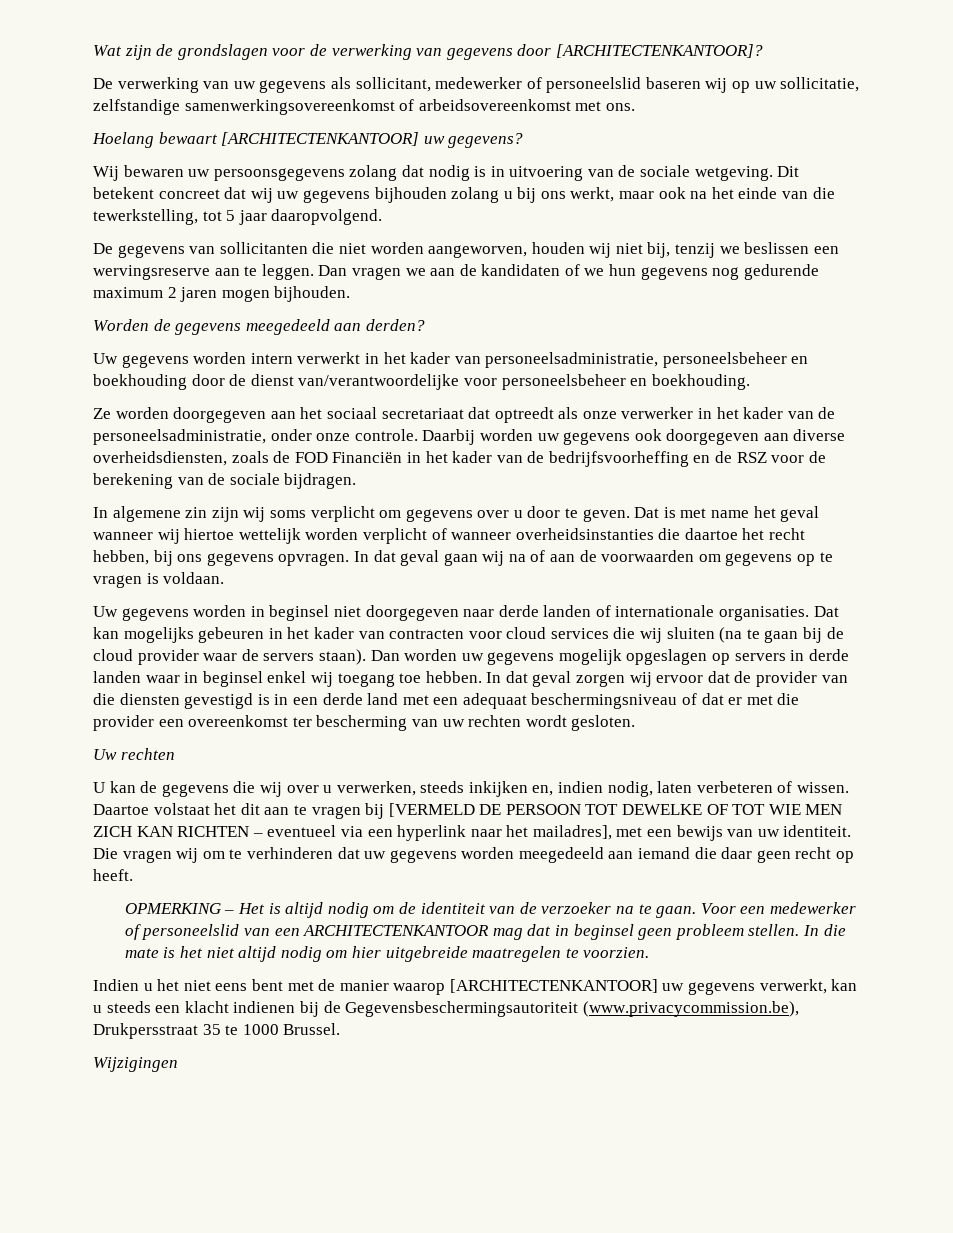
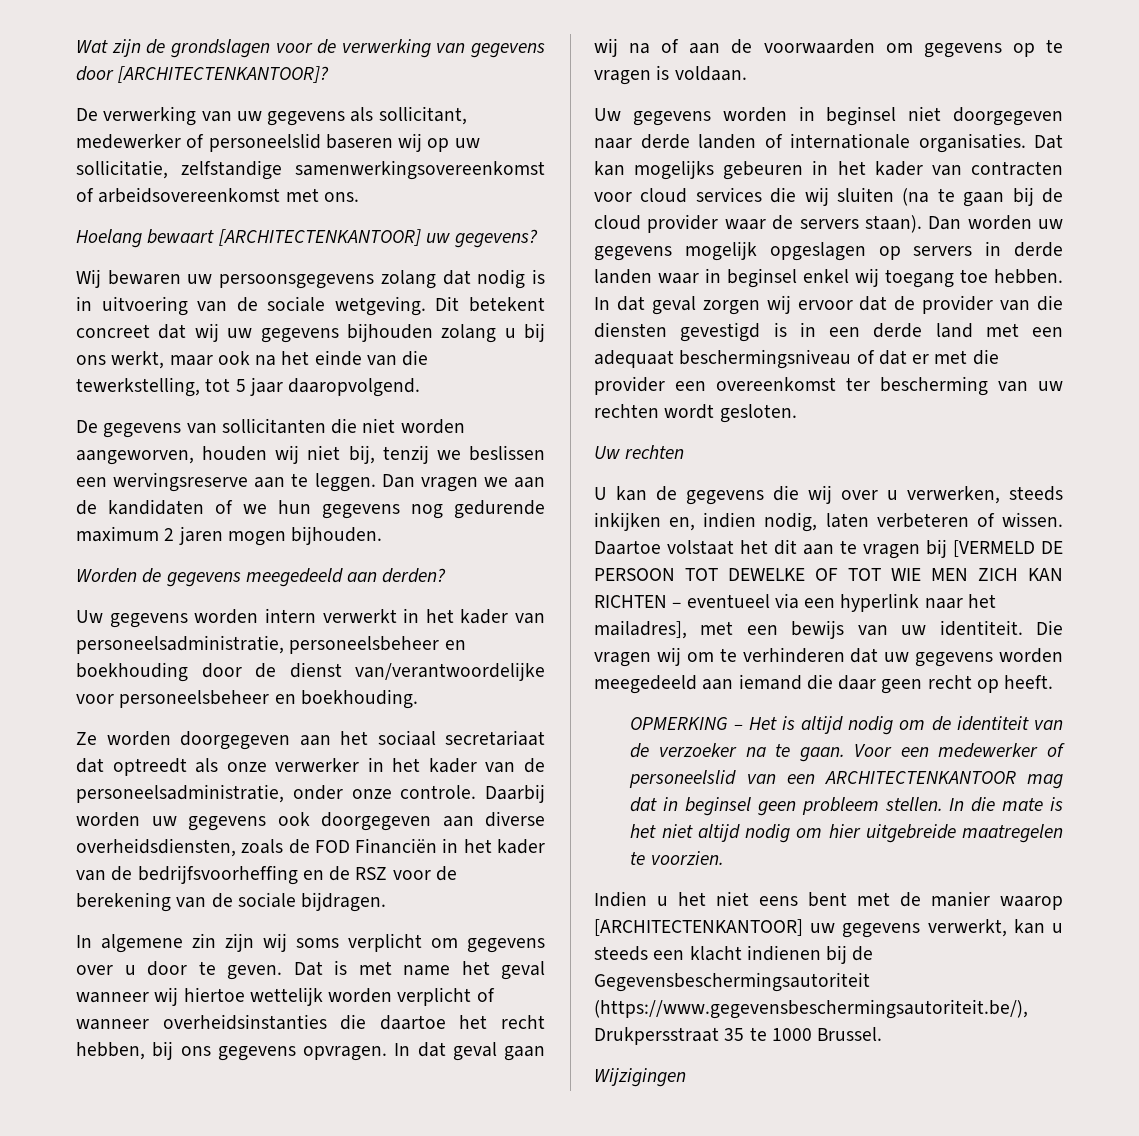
- Indien u het niet eens bent met de manier waarop [ARCHITECTENKANTOOR] uw gegevens verwerkt, kan u steeds een klacht indienen bij de Gegevensbeschermingsautoriteit (www.privacycommission.be), Drukpersstraat 35 te 1000 Brussel.
+ Indien u het niet eens bent met de manier waarop [ARCHITECTENKANTOOR] uw gegevens verwerkt, kan u steeds een klacht indienen bij de Gegevensbeschermingsautoriteit (https://www.gegevensbeschermingsautoriteit.be/), Drukpersstraat 35 te 1000 Brussel.

